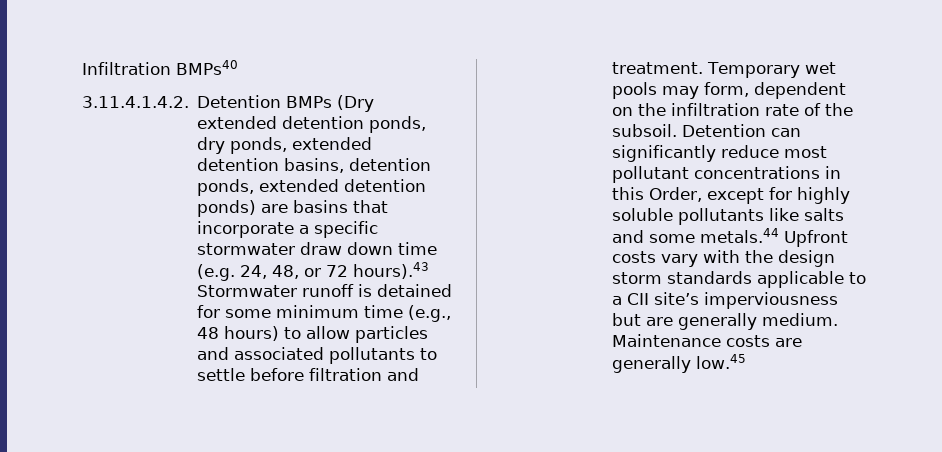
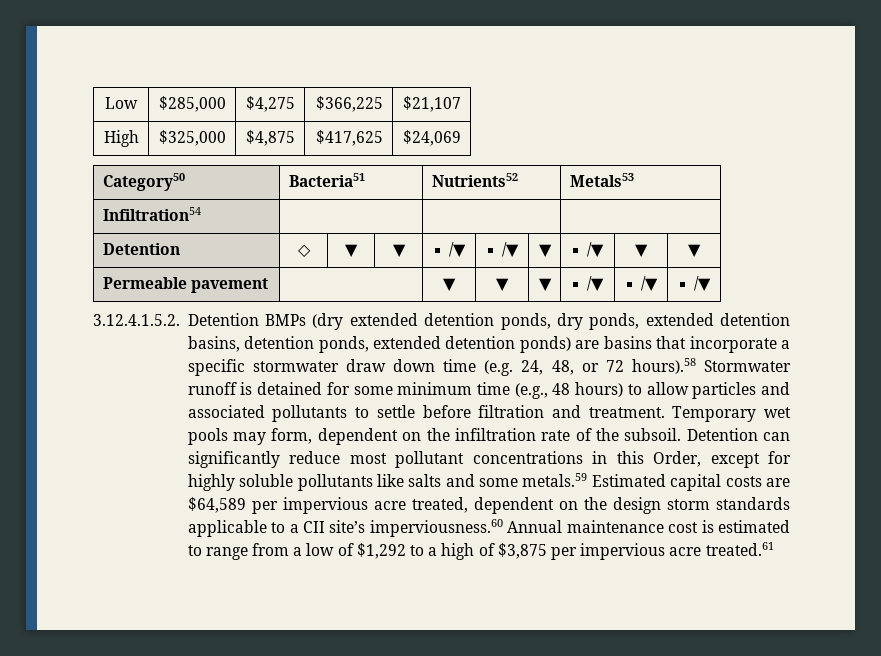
- Infiltration BMPs40
- 3.11.4.1.4.2. Detention BMPs (Dry extended detention ponds, dry ponds, extended detention basins, detention ponds, extended detention ponds) are basins that incorporate a specific stormwater draw down time (e.g. 24, 48, or 72 hours).43 Stormwater runoff is detained for some minimum time (e.g., 48 hours) to allow particles and associated pollutants to settle before filtration and treatment.
+ Low | $285,000 | $4,275 | $366,225 | $21,107
+ High | $325,000 | $4,875 | $417,625 | $24,069
+ Category50 | Bacteria51 | Nutrients52 | Metals53
+ Infiltration54 | | |
+ Detention | ◇ | ▼ | ▼ | /▼ | /▼ | ▼ | /▼ | ▼ | ▼
+ Permeable pavement | | ▼ | ▼ | ▼ | /▼ | /▼ | /▼
+ 3.12.4.1.5.2. Detention BMPs (dry extended detention ponds, dry ponds, extended detention basins, detention ponds, extended detention ponds) are basins that incorporate a specific stormwater draw down time (e.g. 24, 48, or 72 hours).58 Stormwater runoff is detained for some minimum time (e.g., 48 hours) to allow particles and associated pollutants to settle before filtration and treatment.
- Detention can significantly reduce most pollutant concentrations in this Order, except for highly soluble pollutants like salts and some metals.44 Upfront costs vary with the design storm standards applicable to a CII site’s imperviousness but are generally medium. Maintenance costs are generally low.45
+ Detention can significantly reduce most pollutant concentrations in this Order, except for highly soluble pollutants like salts and some metals.59 Estimated capital costs are $64,589 per impervious acre treated, dependent on the design storm standards applicable to a CII site’s imperviousness.60 Annual maintenance cost is estimated to range from a low of $1,292 to a high of $3,875 per impervious acre treated.61

